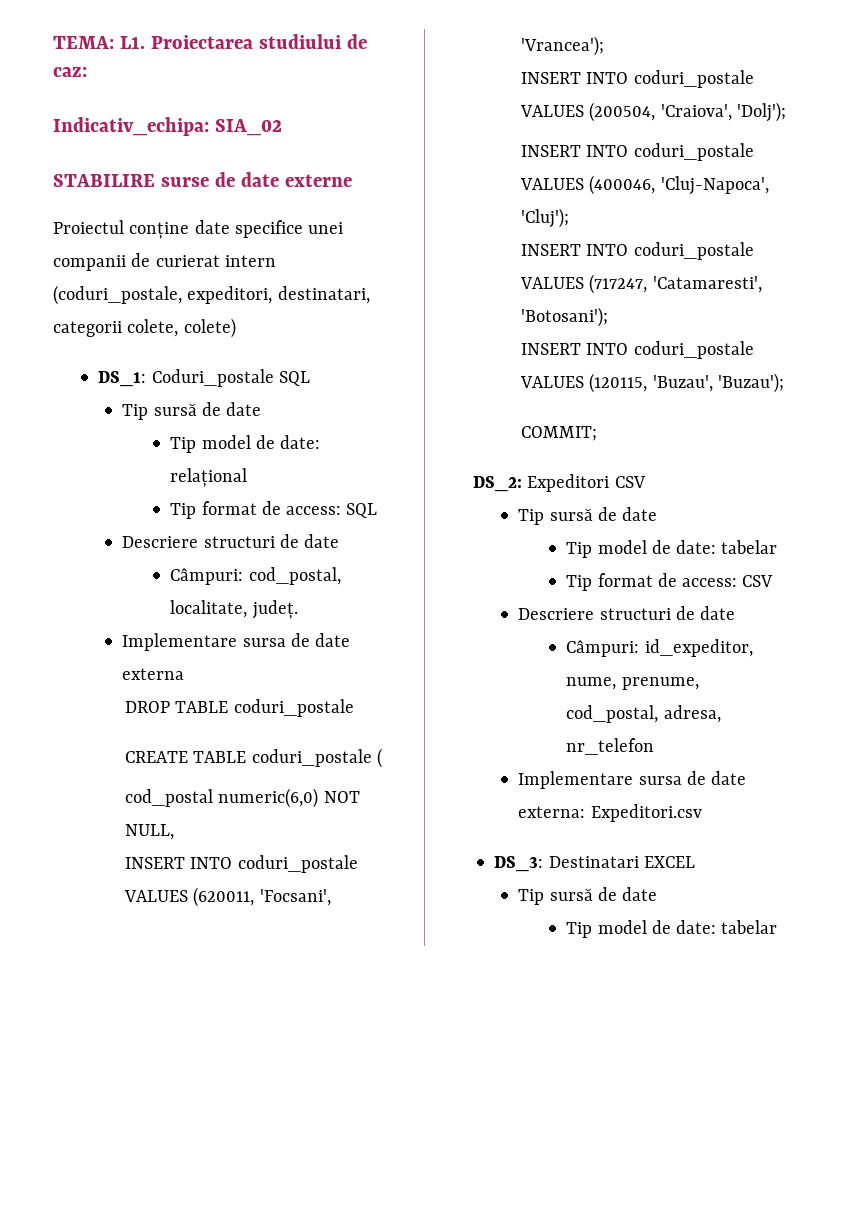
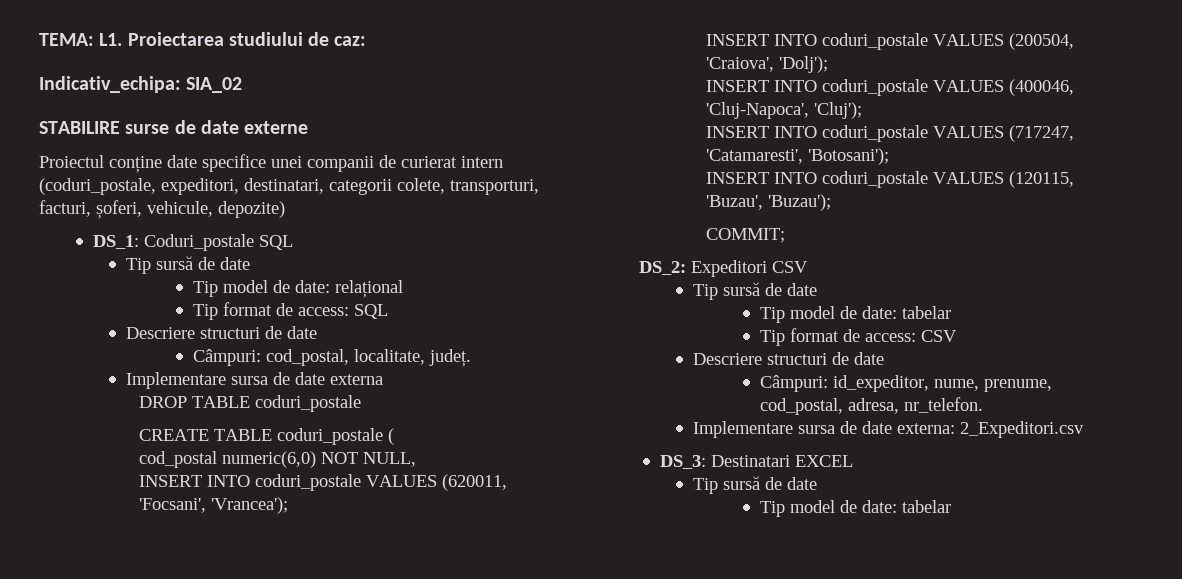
- Proiectul conține date specifice unei companii de curierat intern (coduri_postale, expeditori, destinatari, categorii colete, colete)
+ Proiectul conține date specifice unei companii de curierat intern (coduri_postale, expeditori, destinatari, categorii colete, transporturi, facturi, șoferi, vehicule, depozite)
- Câmpuri: id_expeditor, nume, prenume, cod_postal, adresa, nr_telefon
+ Câmpuri: id_expeditor, nume, prenume, cod_postal, adresa, nr_telefon.
- Implementare sursa de date externa: Expeditori.csv
+ Implementare sursa de date externa: 2_Expeditori.csv

